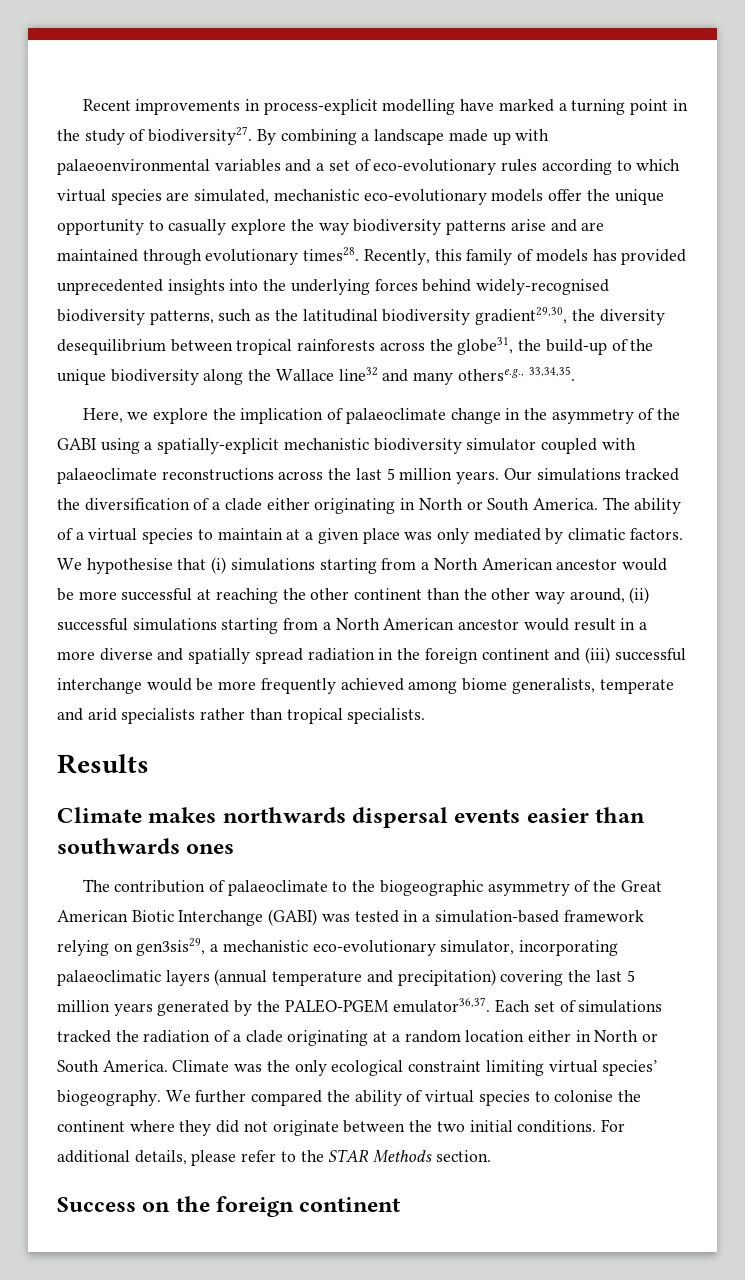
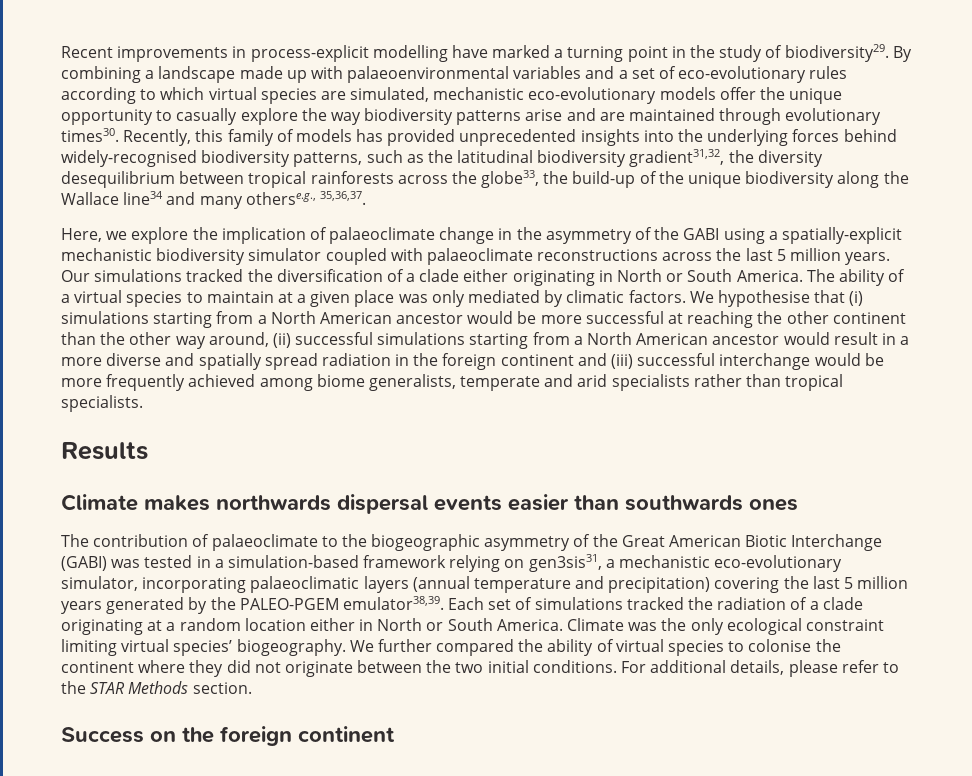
- Recent improvements in process-explicit modelling have marked a turning point in the study of biodiversity27.
+ Recent improvements in process-explicit modelling have marked a turning point in the study of biodiversity29.
- By combining a landscape made up with palaeoenvironmental variables and a set of eco-evolutionary rules according to which virtual species are simulated, mechanistic eco-evolutionary models offer the unique opportunity to casually explore the way biodiversity patterns arise and are maintained through evolutionary times28.
+ By combining a landscape made up with palaeoenvironmental variables and a set of eco-evolutionary rules according to which virtual species are simulated, mechanistic eco-evolutionary models offer the unique opportunity to casually explore the way biodiversity patterns arise and are maintained through evolutionary times30.
- Recently, this family of models has provided unprecedented insights into the underlying forces behind widely-recognised biodiversity patterns, such as the latitudinal biodiversity gradient29,30, the diversity desequilibrium between tropical rainforests across the globe31, the build-up of the unique biodiversity along the Wallace line32 and many otherse.g., 33,34,35.
+ Recently, this family of models has provided unprecedented insights into the underlying forces behind widely-recognised biodiversity patterns, such as the latitudinal biodiversity gradient31,32, the diversity desequilibrium between tropical rainforests across the globe33, the build-up of the unique biodiversity along the Wallace line34 and many otherse.g., 35,36,37.
- The contribution of palaeoclimate to the biogeographic asymmetry of the Great American Biotic Interchange (GABI) was tested in a simulation-based framework relying on gen3sis29, a mechanistic eco-evolutionary simulator, incorporating palaeoclimatic layers (annual temperature and precipitation) covering the last 5 million years generated by the PALEO-PGEM emulator36,37.
+ The contribution of palaeoclimate to the biogeographic asymmetry of the Great American Biotic Interchange (GABI) was tested in a simulation-based framework relying on gen3sis31, a mechanistic eco-evolutionary simulator, incorporating palaeoclimatic layers (annual temperature and precipitation) covering the last 5 million years generated by the PALEO-PGEM emulator38,39.

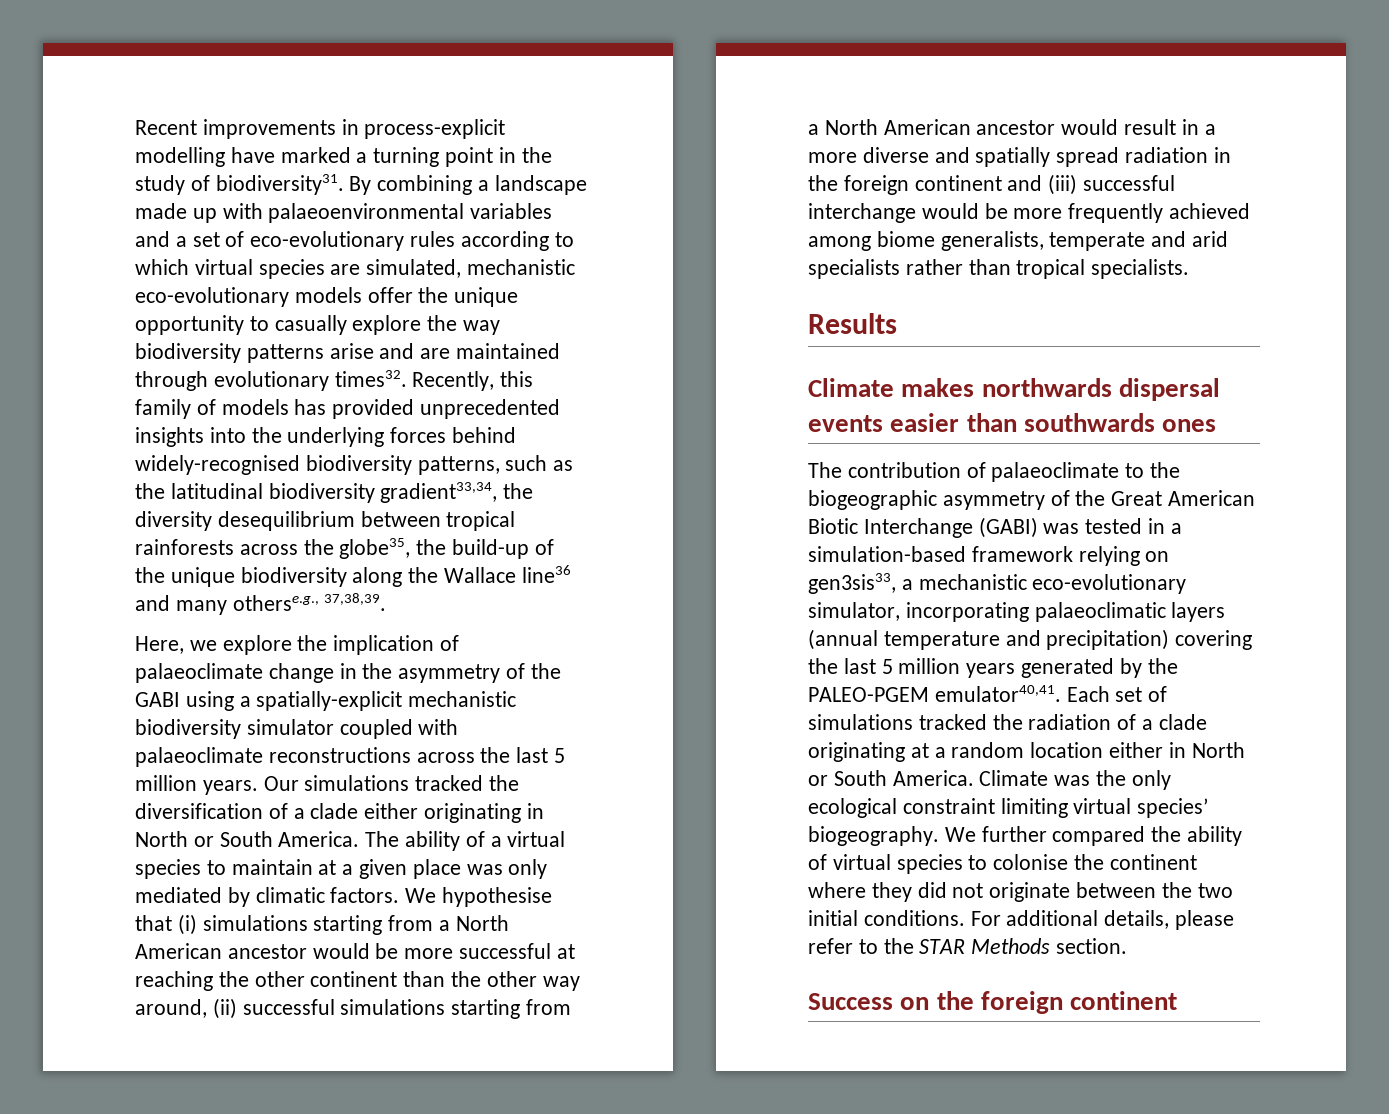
- Recent improvements in process-explicit modelling have marked a turning point in the study of biodiversity29.
+ Recent improvements in process-explicit modelling have marked a turning point in the study of biodiversity31.
- By combining a landscape made up with palaeoenvironmental variables and a set of eco-evolutionary rules according to which virtual species are simulated, mechanistic eco-evolutionary models offer the unique opportunity to casually explore the way biodiversity patterns arise and are maintained through evolutionary times30.
+ By combining a landscape made up with palaeoenvironmental variables and a set of eco-evolutionary rules according to which virtual species are simulated, mechanistic eco-evolutionary models offer the unique opportunity to casually explore the way biodiversity patterns arise and are maintained through evolutionary times32.
- Recently, this family of models has provided unprecedented insights into the underlying forces behind widely-recognised biodiversity patterns, such as the latitudinal biodiversity gradient31,32, the diversity desequilibrium between tropical rainforests across the globe33, the build-up of the unique biodiversity along the Wallace line34 and many otherse.g., 35,36,37.
+ Recently, this family of models has provided unprecedented insights into the underlying forces behind widely-recognised biodiversity patterns, such as the latitudinal biodiversity gradient33,34, the diversity desequilibrium between tropical rainforests across the globe35, the build-up of the unique biodiversity along the Wallace line36 and many otherse.g., 37,38,39.
- The contribution of palaeoclimate to the biogeographic asymmetry of the Great American Biotic Interchange (GABI) was tested in a simulation-based framework relying on gen3sis31, a mechanistic eco-evolutionary simulator, incorporating palaeoclimatic layers (annual temperature and precipitation) covering the last 5 million years generated by the PALEO-PGEM emulator38,39.
+ The contribution of palaeoclimate to the biogeographic asymmetry of the Great American Biotic Interchange (GABI) was tested in a simulation-based framework relying on gen3sis33, a mechanistic eco-evolutionary simulator, incorporating palaeoclimatic layers (annual temperature and precipitation) covering the last 5 million years generated by the PALEO-PGEM emulator40,41.

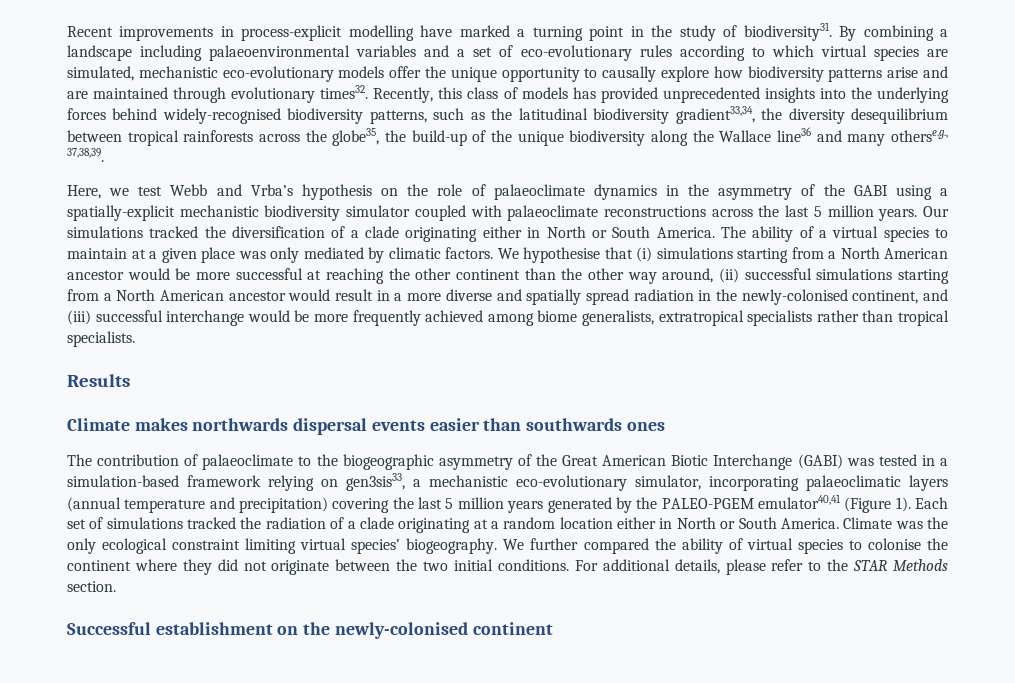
- By combining a landscape made up with palaeoenvironmental variables and a set of eco-evolutionary rules according to which virtual species are simulated, mechanistic eco-evolutionary models offer the unique opportunity to casually explore the way biodiversity patterns arise and are maintained through evolutionary times32.
+ By combining a landscape including palaeoenvironmental variables and a set of eco-evolutionary rules according to which virtual species are simulated, mechanistic eco-evolutionary models offer the unique opportunity to causally explore how biodiversity patterns arise and are maintained through evolutionary times32.
- Recently, this family of models has provided unprecedented insights into the underlying forces behind widely-recognised biodiversity patterns, such as the latitudinal biodiversity gradient33,34, the diversity desequilibrium between tropical rainforests across the globe35, the build-up of the unique biodiversity along the Wallace line36 and many otherse.g., 37,38,39.
+ Recently, this class of models has provided unprecedented insights into the underlying forces behind widely-recognised biodiversity patterns, such as the latitudinal biodiversity gradient33,34, the diversity desequilibrium between tropical rainforests across the globe35, the build-up of the unique biodiversity along the Wallace line36 and many otherse.g., 37,38,39.
- Here, we explore the implication of palaeoclimate change in the asymmetry of the GABI using a spatially-explicit mechanistic biodiversity simulator coupled with palaeoclimate reconstructions across the last 5 million years.
+ Here, we test Webb and Vrba’s hypothesis on the role of palaeoclimate dynamics in the asymmetry of the GABI using a spatially-explicit mechanistic biodiversity simulator coupled with palaeoclimate reconstructions across the last 5 million years.
- Our simulations tracked the diversification of a clade either originating in North or South America.
+ Our simulations tracked the diversification of a clade originating either in North or South America.
- We hypothesise that (i) simulations starting from a North American ancestor would be more successful at reaching the other continent than the other way around, (ii) successful simulations starting from a North American ancestor would result in a more diverse and spatially spread radiation in the foreign continent and (iii) successful interchange would be more frequently achieved among biome generalists, temperate and arid specialists rather than tropical specialists.
+ We hypothesise that (i) simulations starting from a North American ancestor would be more successful at reaching the other continent than the other way around, (ii) successful simulations starting from a North American ancestor would result in a more diverse and spatially spread radiation in the newly-colonised continent, and (iii) successful interchange would be more frequently achieved among biome generalists, extratropical specialists rather than tropical specialists.
- The contribution of palaeoclimate to the biogeographic asymmetry of the Great American Biotic Interchange (GABI) was tested in a simulation-based framework relying on gen3sis33, a mechanistic eco-evolutionary simulator, incorporating palaeoclimatic layers (annual temperature and precipitation) covering the last 5 million years generated by the PALEO-PGEM emulator40,41.
+ The contribution of palaeoclimate to the biogeographic asymmetry of the Great American Biotic Interchange (GABI) was tested in a simulation-based framework relying on gen3sis33, a mechanistic eco-evolutionary simulator, incorporating palaeoclimatic layers (annual temperature and precipitation) covering the last 5 million years generated by the PALEO-PGEM emulator40,41 (Figure 1).
- Success on the foreign continent
+ Successful establishment on the newly-colonised continent

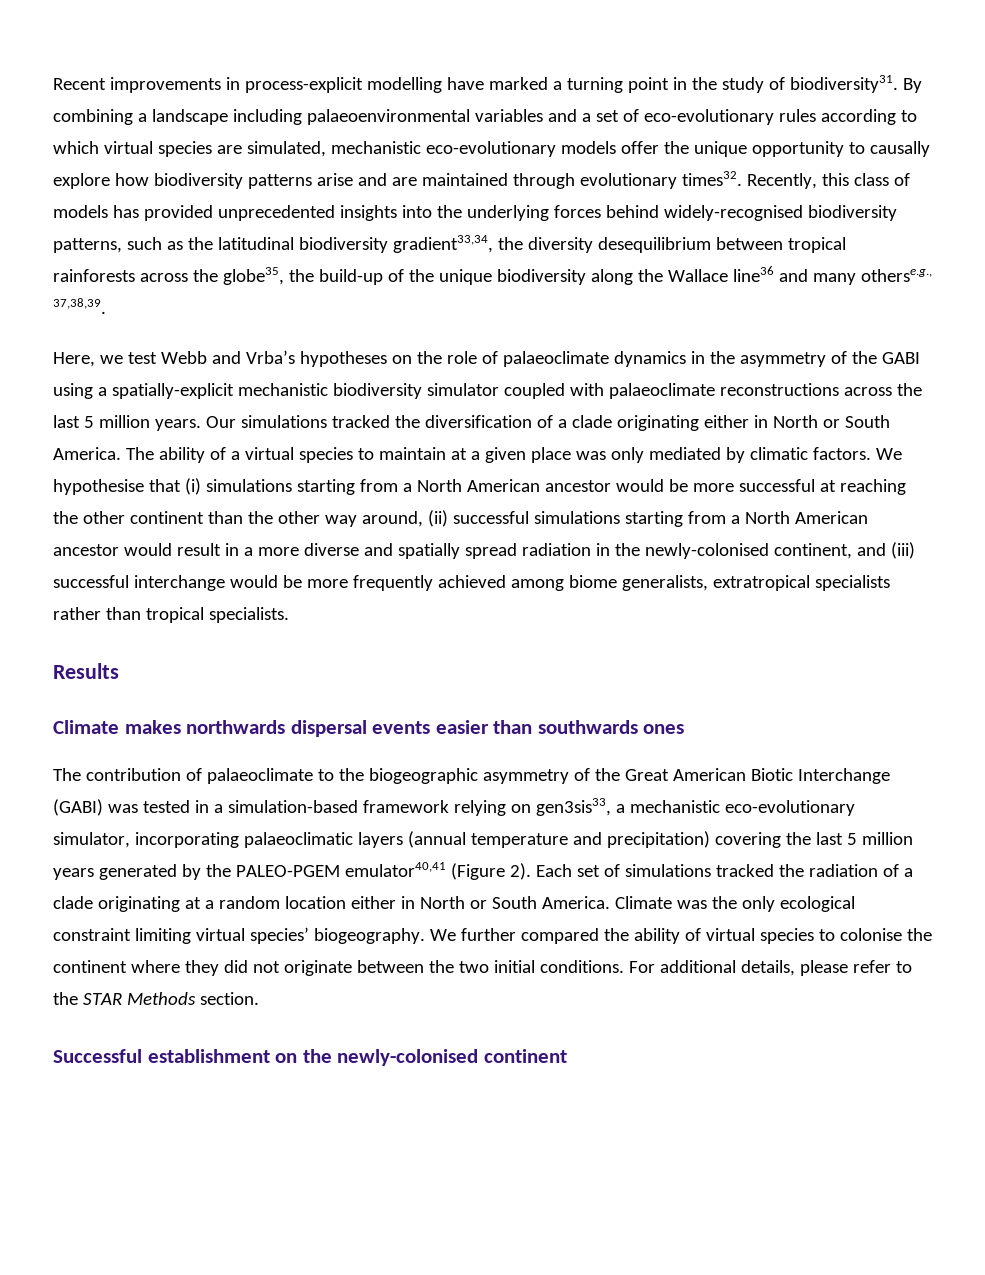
- Here, we test Webb and Vrba’s hypothesis on the role of palaeoclimate dynamics in the asymmetry of the GABI using a spatially-explicit mechanistic biodiversity simulator coupled with palaeoclimate reconstructions across the last 5 million years.
+ Here, we test Webb and Vrba’s hypotheses on the role of palaeoclimate dynamics in the asymmetry of the GABI using a spatially-explicit mechanistic biodiversity simulator coupled with palaeoclimate reconstructions across the last 5 million years.
- The contribution of palaeoclimate to the biogeographic asymmetry of the Great American Biotic Interchange (GABI) was tested in a simulation-based framework relying on gen3sis33, a mechanistic eco-evolutionary simulator, incorporating palaeoclimatic layers (annual temperature and precipitation) covering the last 5 million years generated by the PALEO-PGEM emulator40,41 (Figure 1).
+ The contribution of palaeoclimate to the biogeographic asymmetry of the Great American Biotic Interchange (GABI) was tested in a simulation-based framework relying on gen3sis33, a mechanistic eco-evolutionary simulator, incorporating palaeoclimatic layers (annual temperature and precipitation) covering the last 5 million years generated by the PALEO-PGEM emulator40,41 (Figure 2).

